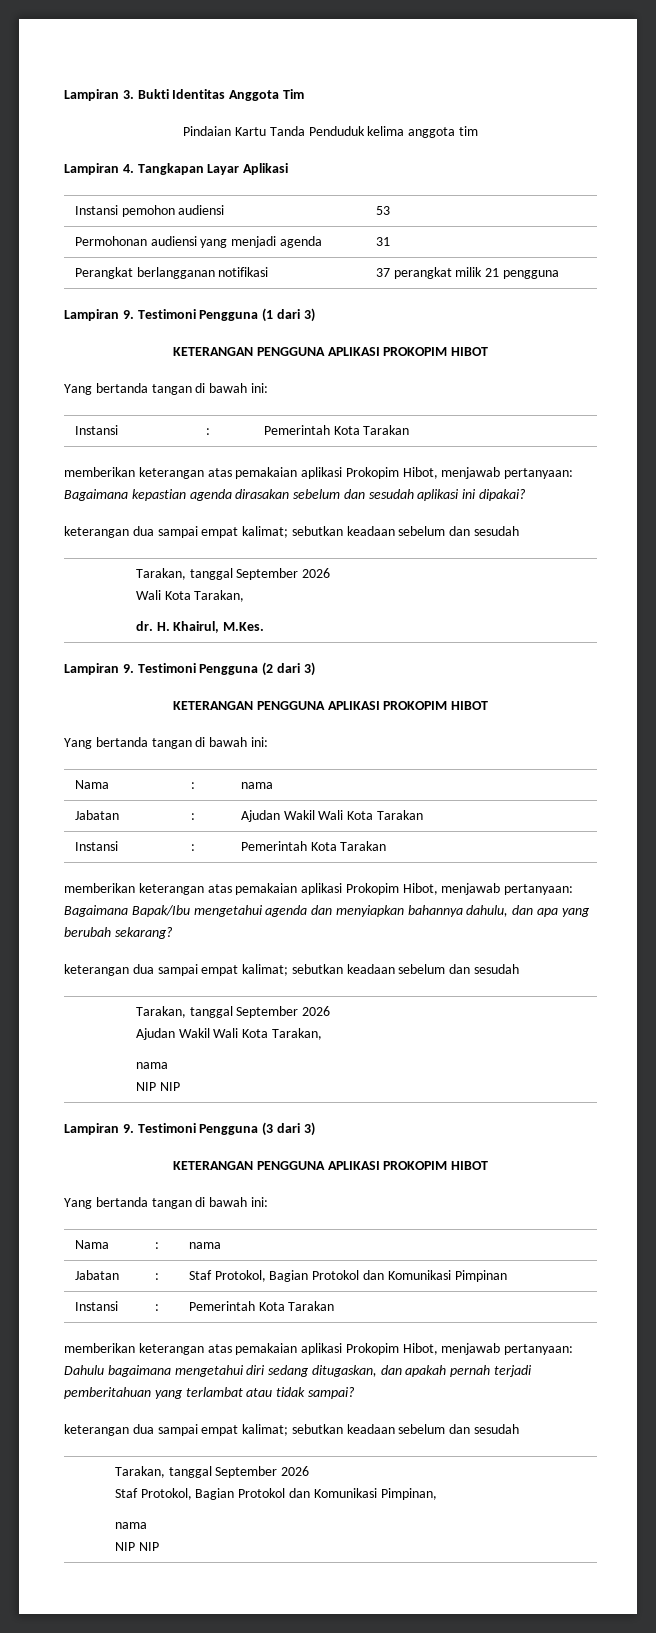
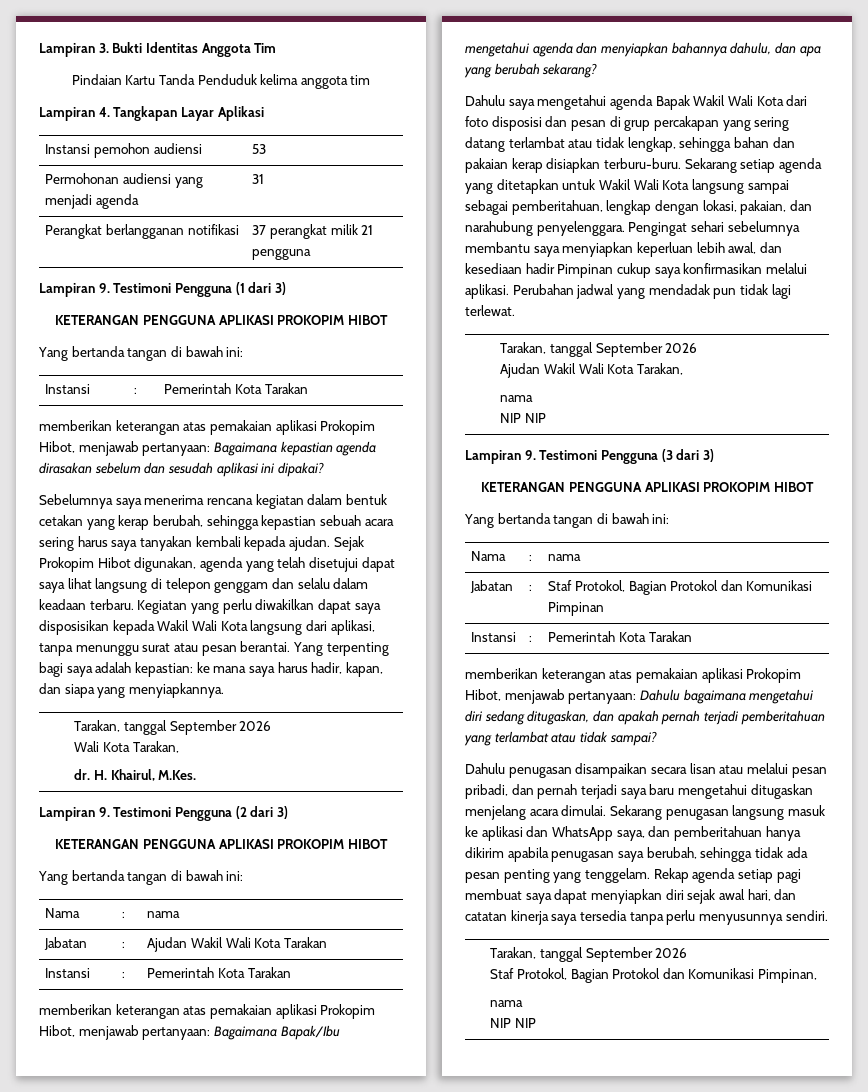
  memberikan keterangan atas pemakaian aplikasi Prokopim Hibot, menjawab pertanyaan: Bagaimana kepastian agenda dirasakan sebelum dan sesudah aplikasi ini dipakai?
- keterangan dua sampai empat kalimat; sebutkan keadaan sebelum dan sesudah
+ Sebelumnya saya menerima rencana kegiatan dalam bentuk cetakan yang kerap berubah, sehingga kepastian sebuah acara sering harus saya tanyakan kembali kepada ajudan. Sejak Prokopim Hibot digunakan, agenda yang telah disetujui dapat saya lihat langsung di telepon genggam dan selalu dalam keadaan terbaru. Kegiatan yang perlu diwakilkan dapat saya disposisikan kepada Wakil Wali Kota langsung dari aplikasi, tanpa menunggu surat atau pesan berantai. Yang terpenting bagi saya adalah kepastian: ke mana saya harus hadir, kapan, dan siapa yang menyiapkannya.
  memberikan keterangan atas pemakaian aplikasi Prokopim Hibot, menjawab pertanyaan: Bagaimana Bapak/Ibu mengetahui agenda dan menyiapkan bahannya dahulu, dan apa yang berubah sekarang?
- keterangan dua sampai empat kalimat; sebutkan keadaan sebelum dan sesudah
+ Dahulu saya mengetahui agenda Bapak Wakil Wali Kota dari foto disposisi dan pesan di grup percakapan yang sering datang terlambat atau tidak lengkap, sehingga bahan dan pakaian kerap disiapkan terburu-buru. Sekarang setiap agenda yang ditetapkan untuk Wakil Wali Kota langsung sampai sebagai pemberitahuan, lengkap dengan lokasi, pakaian, dan narahubung penyelenggara. Pengingat sehari sebelumnya membantu saya menyiapkan keperluan lebih awal, dan kesediaan hadir Pimpinan cukup saya konfirmasikan melalui aplikasi. Perubahan jadwal yang mendadak pun tidak lagi terlewat.
  memberikan keterangan atas pemakaian aplikasi Prokopim Hibot, menjawab pertanyaan: Dahulu bagaimana mengetahui diri sedang ditugaskan, dan apakah pernah terjadi pemberitahuan yang terlambat atau tidak sampai?
- keterangan dua sampai empat kalimat; sebutkan keadaan sebelum dan sesudah
+ Dahulu penugasan disampaikan secara lisan atau melalui pesan pribadi, dan pernah terjadi saya baru mengetahui ditugaskan menjelang acara dimulai. Sekarang penugasan langsung masuk ke aplikasi dan WhatsApp saya, dan pemberitahuan hanya dikirim apabila penugasan saya berubah, sehingga tidak ada pesan penting yang tenggelam. Rekap agenda setiap pagi membuat saya dapat menyiapkan diri sejak awal hari, dan catatan kinerja saya tersedia tanpa perlu menyusunnya sendiri.

